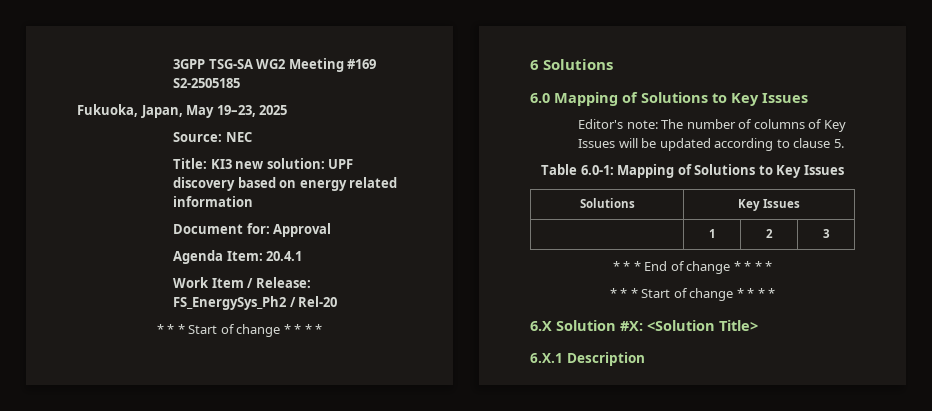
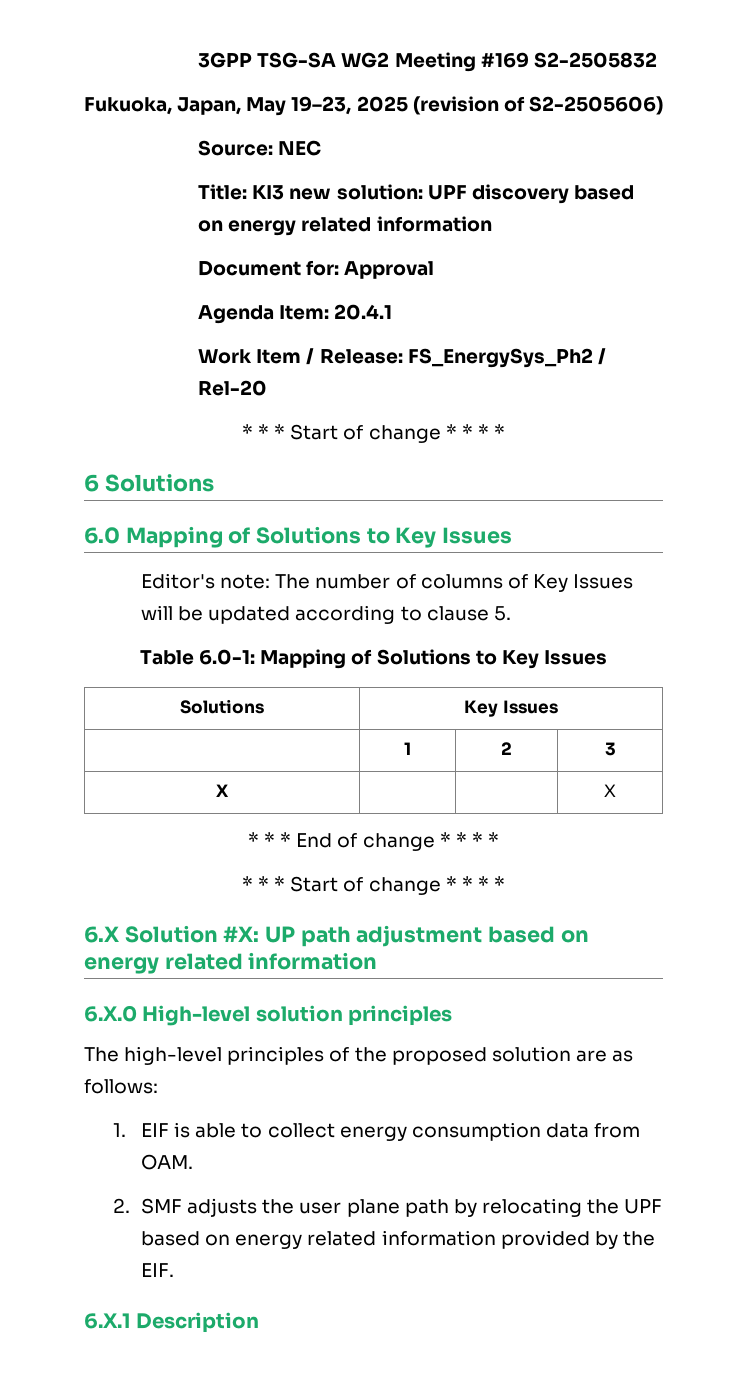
- 3GPP TSG-SA WG2 Meeting #169 S2-2505185
+ 3GPP TSG-SA WG2 Meeting #169 S2-2505832
- Fukuoka, Japan, May 19–23, 2025
+ Fukuoka, Japan, May 19–23, 2025 (revision of S2-2505606)
+ X | | | X
- 6.X Solution #X: <Solution Title>
+ 6.X Solution #X: UP path adjustment based on energy related information
+ 6.X.0 High-level solution principles
+ The high-level principles of the proposed solution are as follows:
+ 1. EIF is able to collect energy consumption data from OAM.
+ 2. SMF adjusts the user plane path by relocating the UPF based on energy related information provided by the EIF.

